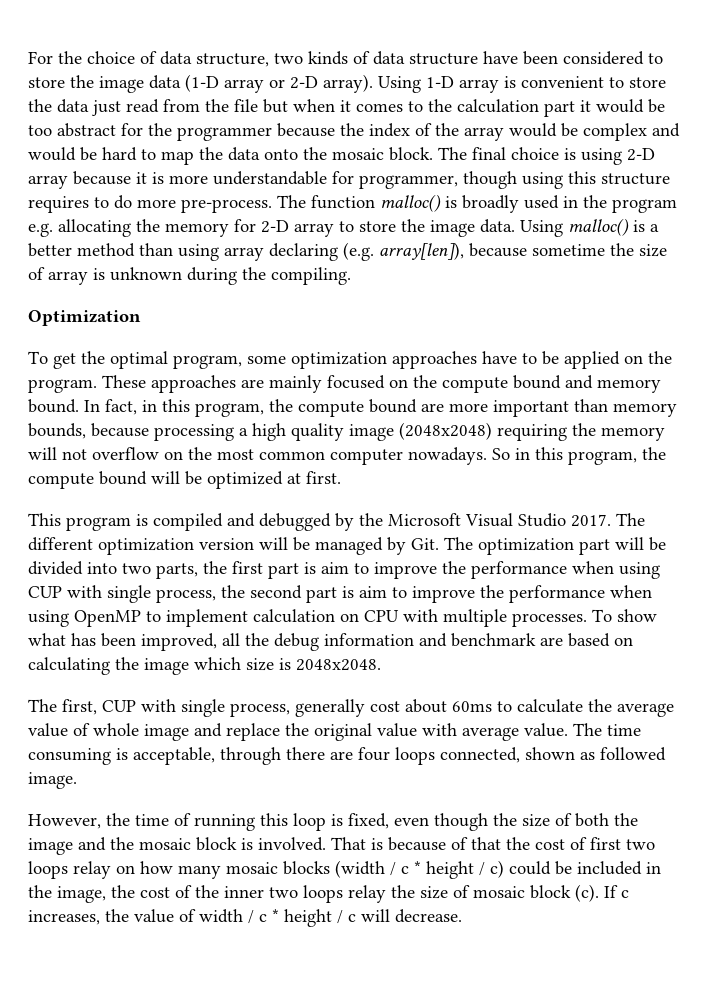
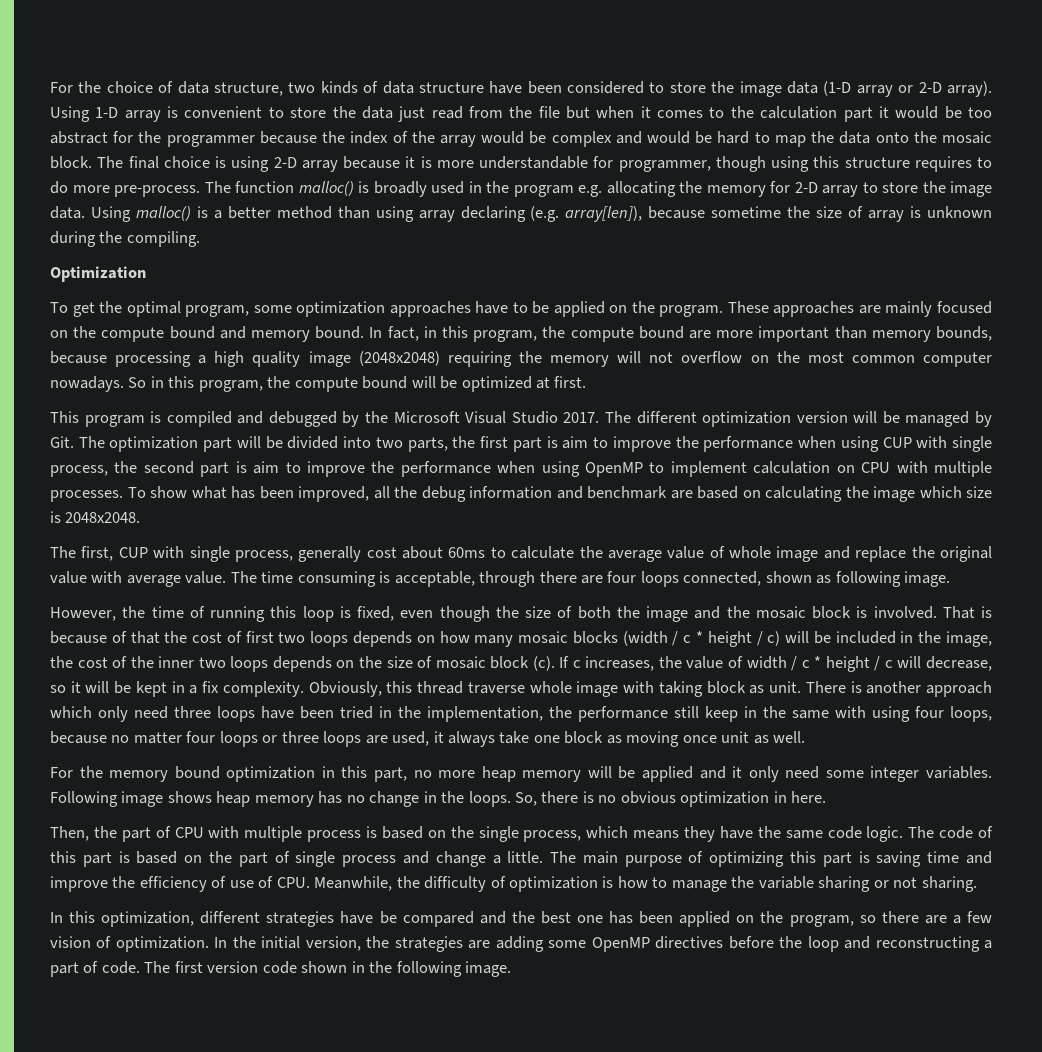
- The time consuming is acceptable, through there are four loops connected, shown as followed image.
+ The time consuming is acceptable, through there are four loops connected, shown as following image.
- That is because of that the cost of first two loops relay on how many mosaic blocks (width / c * height / c) could be included in the image, the cost of the inner two loops relay the size of mosaic block (c).
+ That is because of that the cost of first two loops depends on how many mosaic blocks (width / c * height / c) will be included in the image, the cost of the inner two loops depends on the size of mosaic block (c).
- If c increases, the value of width / c * height / c will decrease.
+ If c increases, the value of width / c * height / c will decrease, so it will be kept in a fix complexity. Obviously, this thread traverse whole image with taking block as unit. There is another approach which only need three loops have been tried in the implementation, the performance still keep in the same with using four loops, because no matter four loops or three loops are used, it always take one block as moving once unit as well.
+ For the memory bound optimization in this part, no more heap memory will be applied and it only need some integer variables. Following image shows heap memory has no change in the loops. So, there is no obvious optimization in here.
+ Then, the part of CPU with multiple process is based on the single process, which means they have the same code logic. The code of this part is based on the part of single process and change a little. The main purpose of optimizing this part is saving time and improve the efficiency of use of CPU. Meanwhile, the difficulty of optimization is how to manage the variable sharing or not sharing.
+ In this optimization, different strategies have be compared and the best one has been applied on the program, so there are a few vision of optimization. In the initial version, the strategies are adding some OpenMP directives before the loop and reconstructing a part of code. The first version code shown in the following image.

